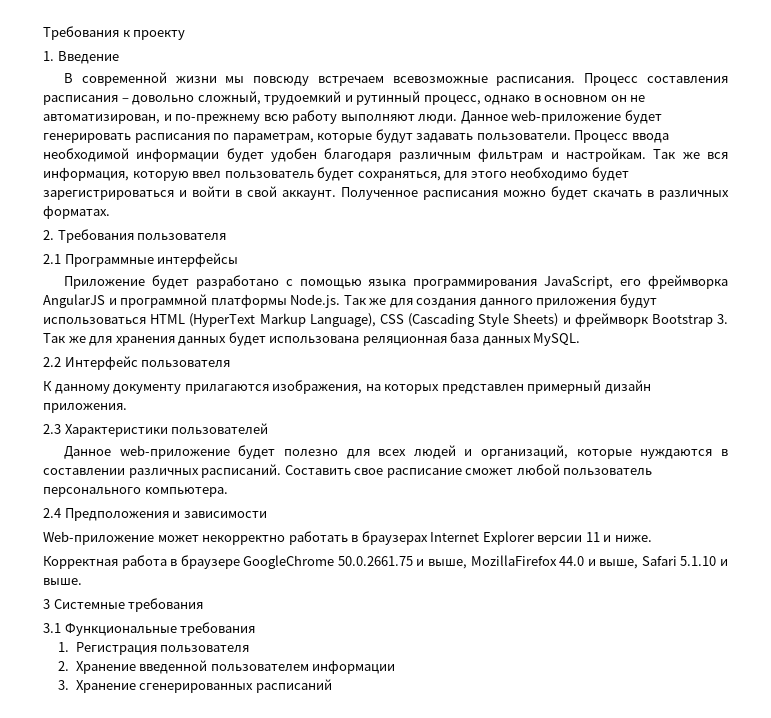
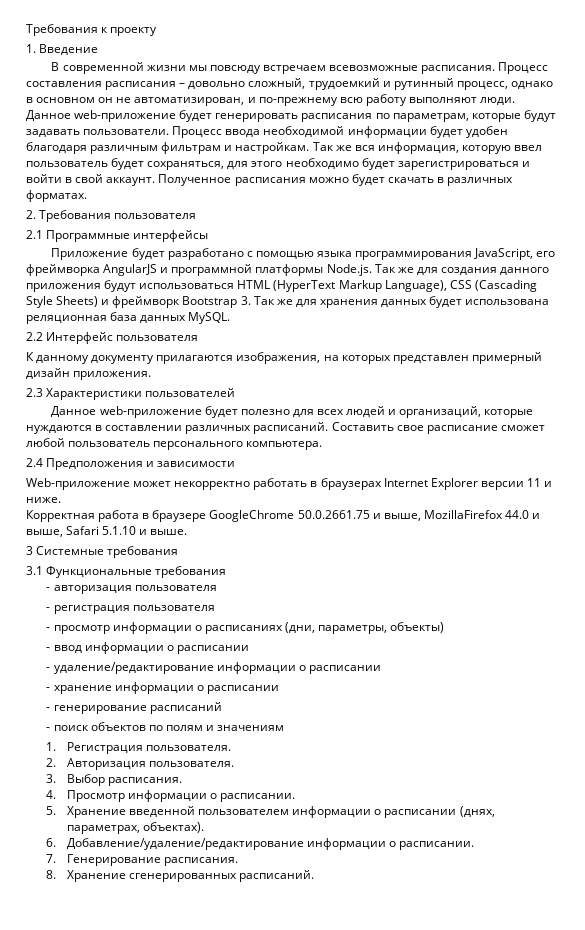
- 1. Регистрация пользователя
- 2. Хранение введенной пользователем информации
- 3. Хранение сгенерированных расписаний
+ - авторизация пользователя
+ - регистрация пользователя
+ - просмотр информации о расписаниях (дни, параметры, объекты)
+ - ввод информации о расписании
+ - удаление/редактирование информации о расписании
+ - хранение информации о расписании
+ - генерирование расписаний
+ - поиск объектов по полям и значениям
+ 1. Регистрация пользователя.
+ 2. Авторизация пользователя.
+ 3. Выбор расписания.
+ 4. Просмотр информации о расписании.
+ 5. Хранение введенной пользователем информации о расписании (днях, параметрах, объектах).
+ 6. Добавление/удаление/редактирование информации о расписании.
+ 7. Генерирование расписания.
+ 8. Хранение сгенерированных расписаний.

